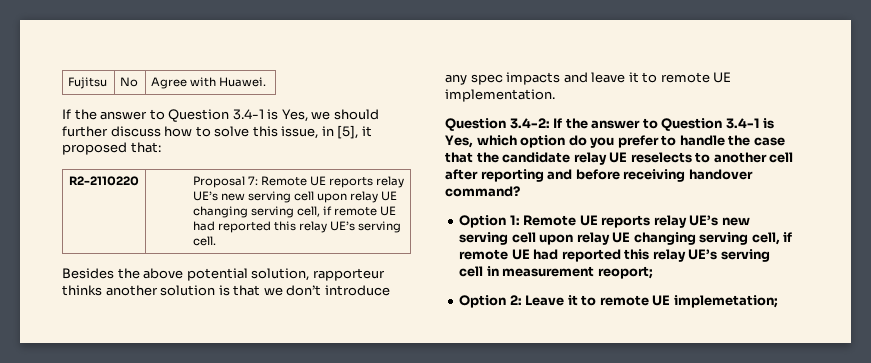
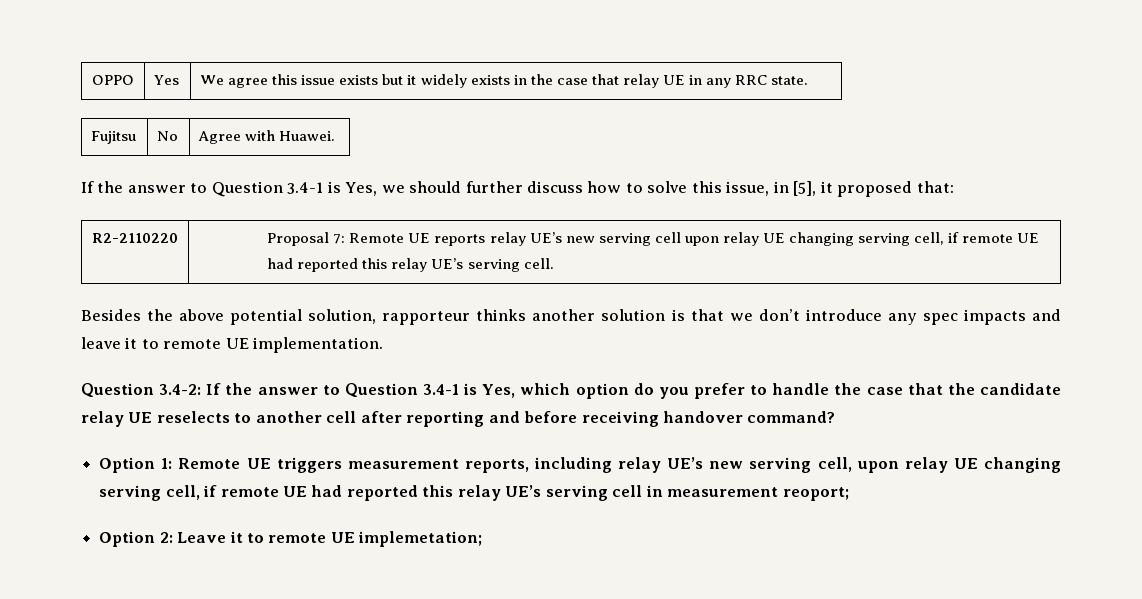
+ OPPO | Yes | We agree this issue exists but it widely exists in the case that relay UE in any RRC state.
- Option 1: Remote UE reports relay UE’s new serving cell upon relay UE changing serving cell, if remote UE had reported this relay UE’s serving cell in measurement reoport;
+ Option 1: Remote UE triggers measurement reports, including relay UE’s new serving cell, upon relay UE changing serving cell, if remote UE had reported this relay UE’s serving cell in measurement reoport;

